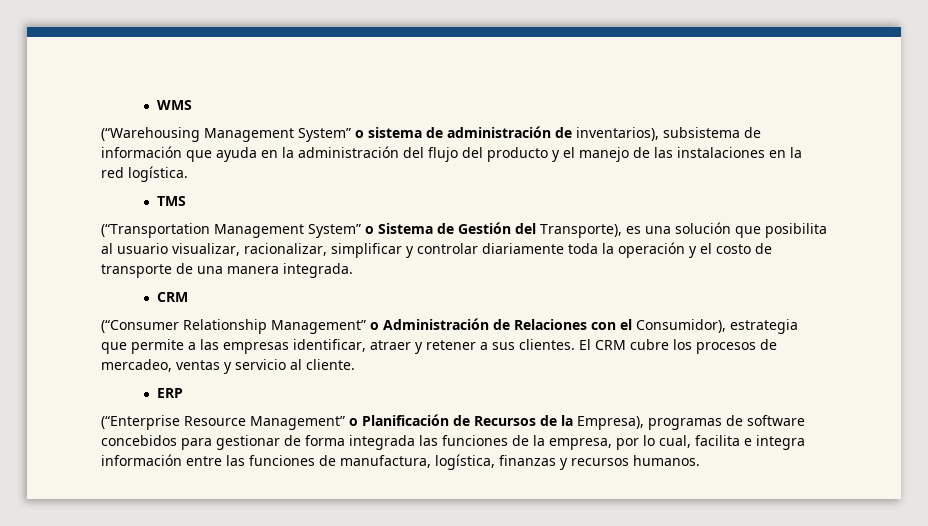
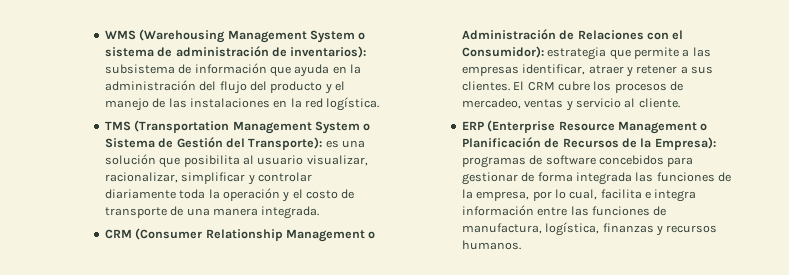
- WMS
- (“Warehousing Management System” o sistema de administración de inventarios), subsistema de información que ayuda en la administración del flujo del producto y el manejo de las instalaciones en la red logística.
+ WMS (Warehousing Management System o sistema de administración de inventarios): subsistema de información que ayuda en la administración del flujo del producto y el manejo de las instalaciones en la red logística.
- TMS
- (“Transportation Management System” o Sistema de Gestión del Transporte), es una solución que posibilita al usuario visualizar, racionalizar, simplificar y controlar diariamente toda la operación y el costo de transporte de una manera integrada.
- CRM
- (“Consumer Relationship Management” o Administración de Relaciones con el Consumidor), estrategia que permite a las empresas identificar, atraer y retener a sus clientes.
+ TMS (Transportation Management System o Sistema de Gestión del Transporte): es una solución que posibilita al usuario visualizar, racionalizar, simplificar y controlar diariamente toda la operación y el costo de transporte de una manera integrada.
+ CRM (Consumer Relationship Management o Administración de Relaciones con el Consumidor): estrategia que permite a las empresas identificar, atraer y retener a sus clientes.
- ERP
- (“Enterprise Resource Management” o Planificación de Recursos de la Empresa), programas de software concebidos para gestionar de forma integrada las funciones de la empresa, por lo cual, facilita e integra información entre las funciones de manufactura, logística, finanzas y recursos humanos.
+ ERP (Enterprise Resource Management o Planificación de Recursos de la Empresa): programas de software concebidos para gestionar de forma integrada las funciones de la empresa, por lo cual, facilita e integra información entre las funciones de manufactura, logística, finanzas y recursos humanos.

